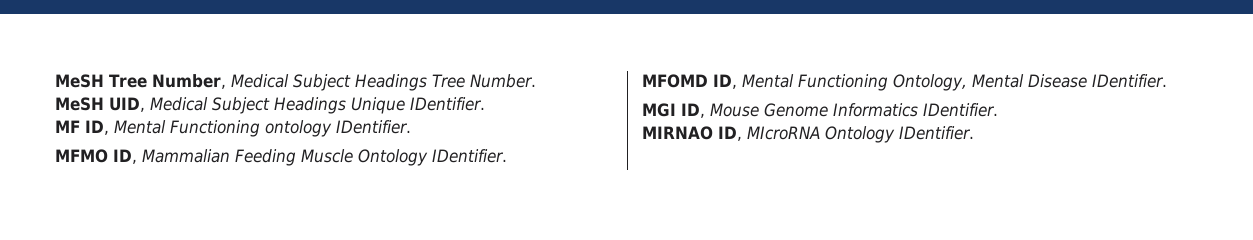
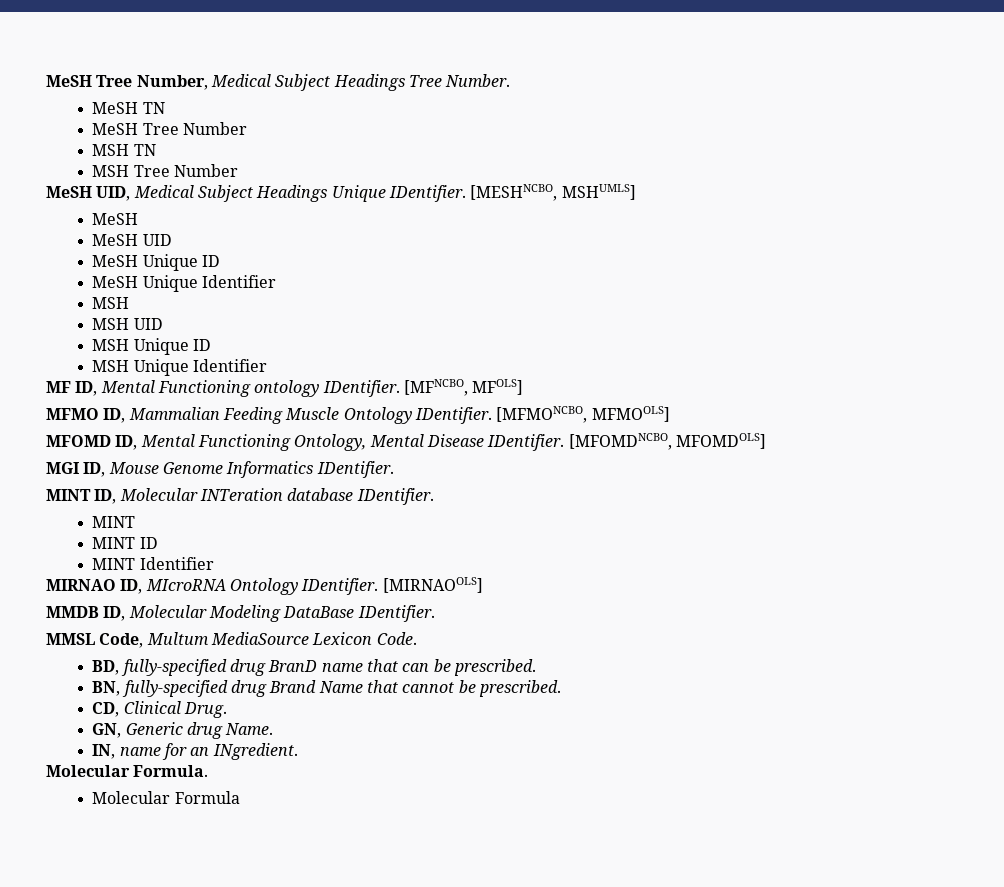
+ MeSH TN
+ MeSH Tree Number
+ MSH TN
+ MSH Tree Number
+ [MESHNCBO, MSHUMLS]
+ MeSH
+ MeSH UID
+ MeSH Unique ID
+ MeSH Unique Identifier
+ MSH
+ MSH UID
+ MSH Unique ID
+ MSH Unique Identifier
+ [MFNCBO, MFOLS]
+ [MFMONCBO, MFMOOLS]
+ [MFOMDNCBO, MFOMDOLS]
+ MINT ID, Molecular INTeration database IDentifier.
+ MINT
+ MINT ID
+ MINT Identifier
+ [MIRNAOOLS]
+ MMDB ID, Molecular Modeling DataBase IDentifier.
+ MMSL Code, Multum MediaSource Lexicon Code.
+ BD, fully-specified drug BranD name that can be prescribed.
+ BN, fully-specified drug Brand Name that cannot be prescribed.
+ CD, Clinical Drug.
+ GN, Generic drug Name.
+ IN, name for an INgredient.
+ Molecular Formula.
+ Molecular Formula

